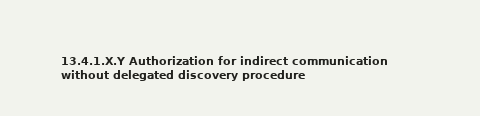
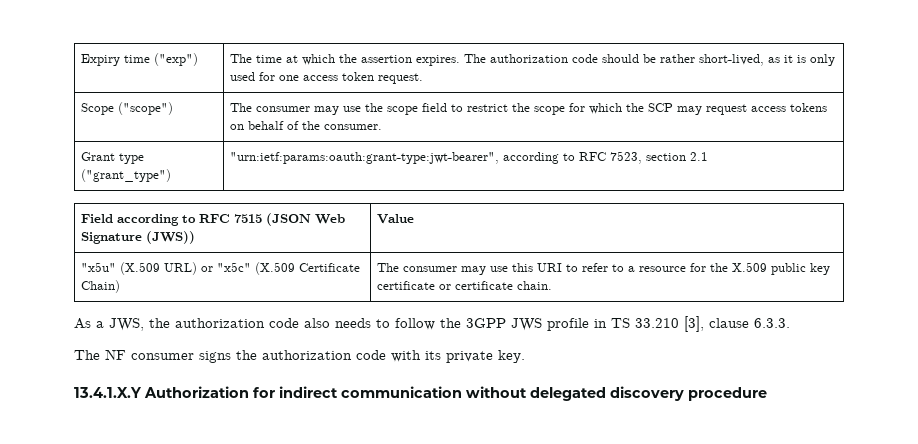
+ Expiry time ("exp") | The time at which the assertion expires. The authorization code should be rather short-lived, as it is only used for one access token request.
+ Scope ("scope") | The consumer may use the scope field to restrict the scope for which the SCP may request access tokens on behalf of the consumer.
+ Grant type ("grant_type") | "urn:ietf:params:oauth:grant-type:jwt-bearer", according to RFC 7523, section 2.1
+ Field according to RFC 7515 (JSON Web Signature (JWS)) | Value
+ "x5u" (X.509 URL) or "x5c" (X.509 Certificate Chain) | The consumer may use this URI to refer to a resource for the X.509 public key certificate or certificate chain.
+ As a JWS, the authorization code also needs to follow the 3GPP JWS profile in TS 33.210 [3], clause 6.3.3.
+ The NF consumer signs the authorization code with its private key.

